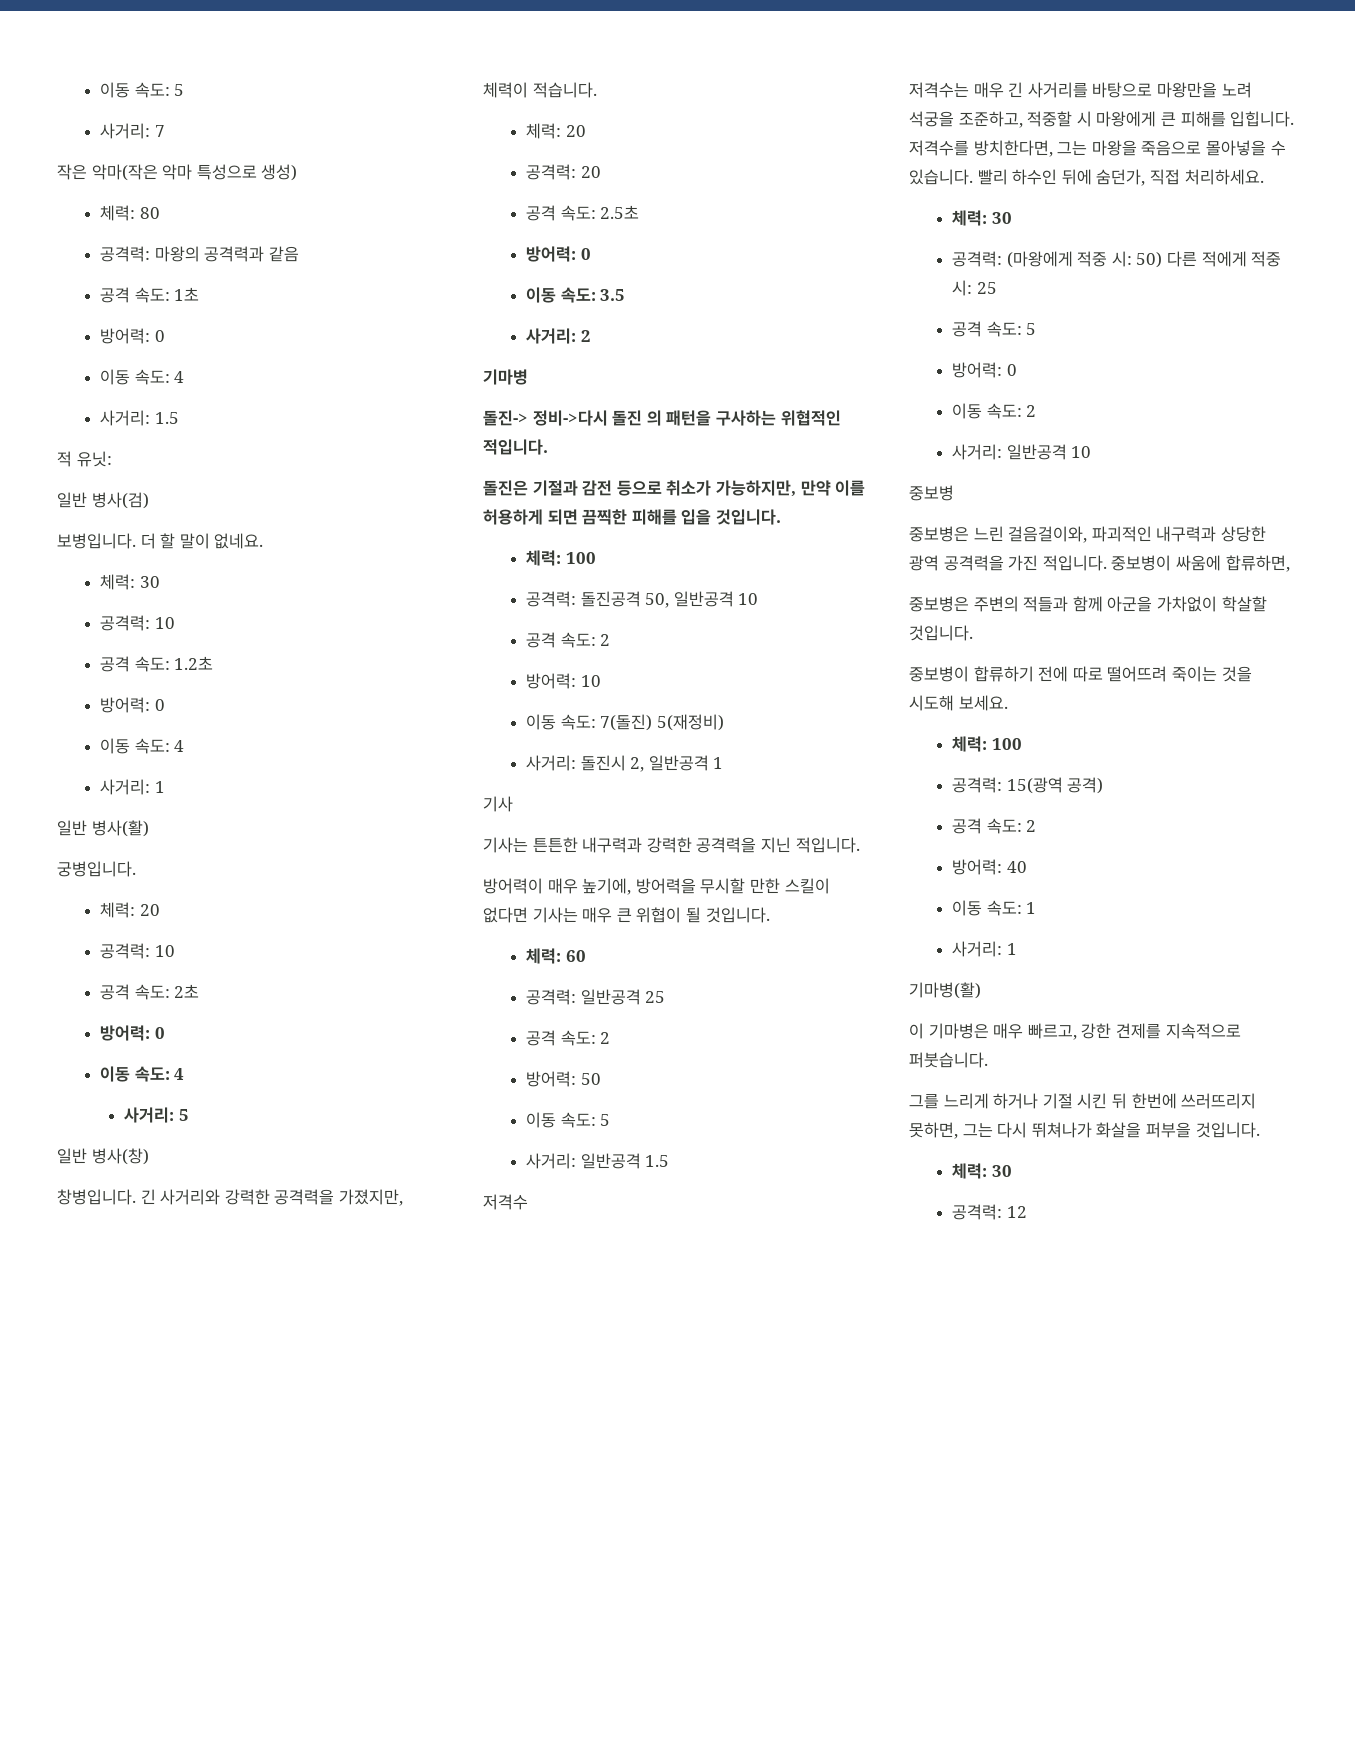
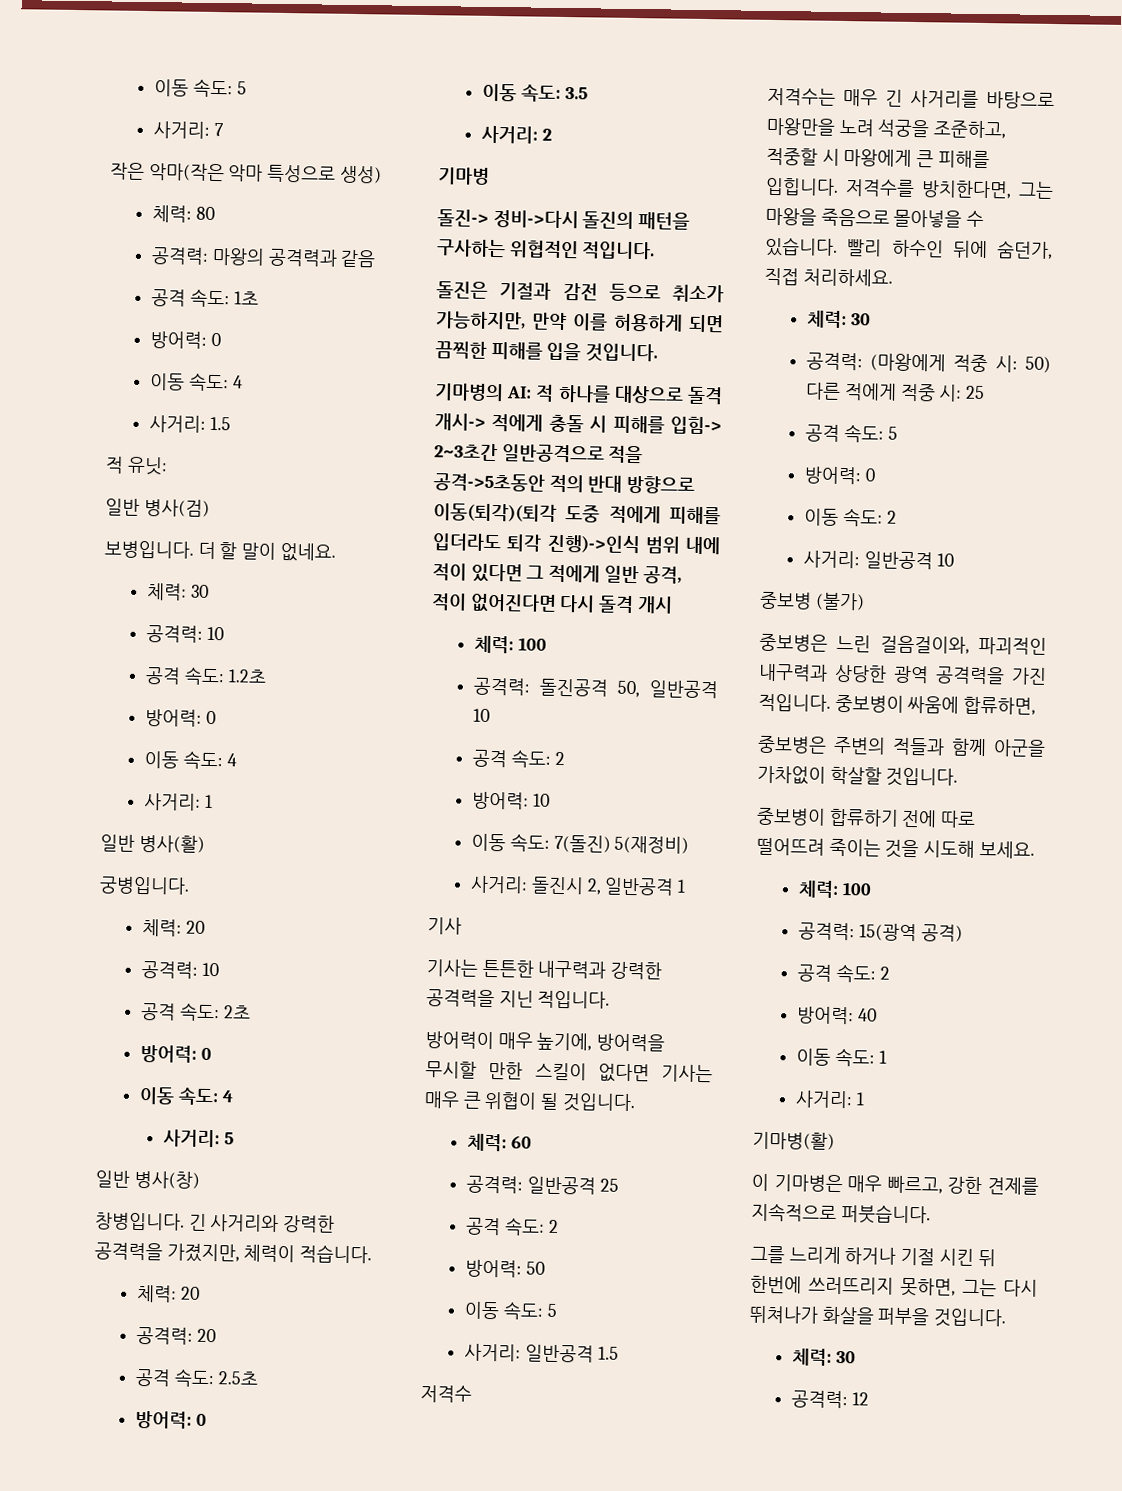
- 돌진-> 정비->다시 돌진 의 패턴을 구사하는 위협적인 적입니다.
+ 돌진-> 정비->다시 돌진의 패턴을 구사하는 위협적인 적입니다.
+ 기마병의 AI: 적 하나를 대상으로 돌격 개시-> 적에게 충돌 시 피해를 입힘-> 2~3초간 일반공격으로 적을 공격->5초동안 적의 반대 방향으로 이동(퇴각)(퇴각 도중 적에게 피해를 입더라도 퇴각 진행)->인식 범위 내에 적이 있다면 그 적에게 일반 공격, 적이 없어진다면 다시 돌격 개시
- 중보병
+ 중보병 (불가)

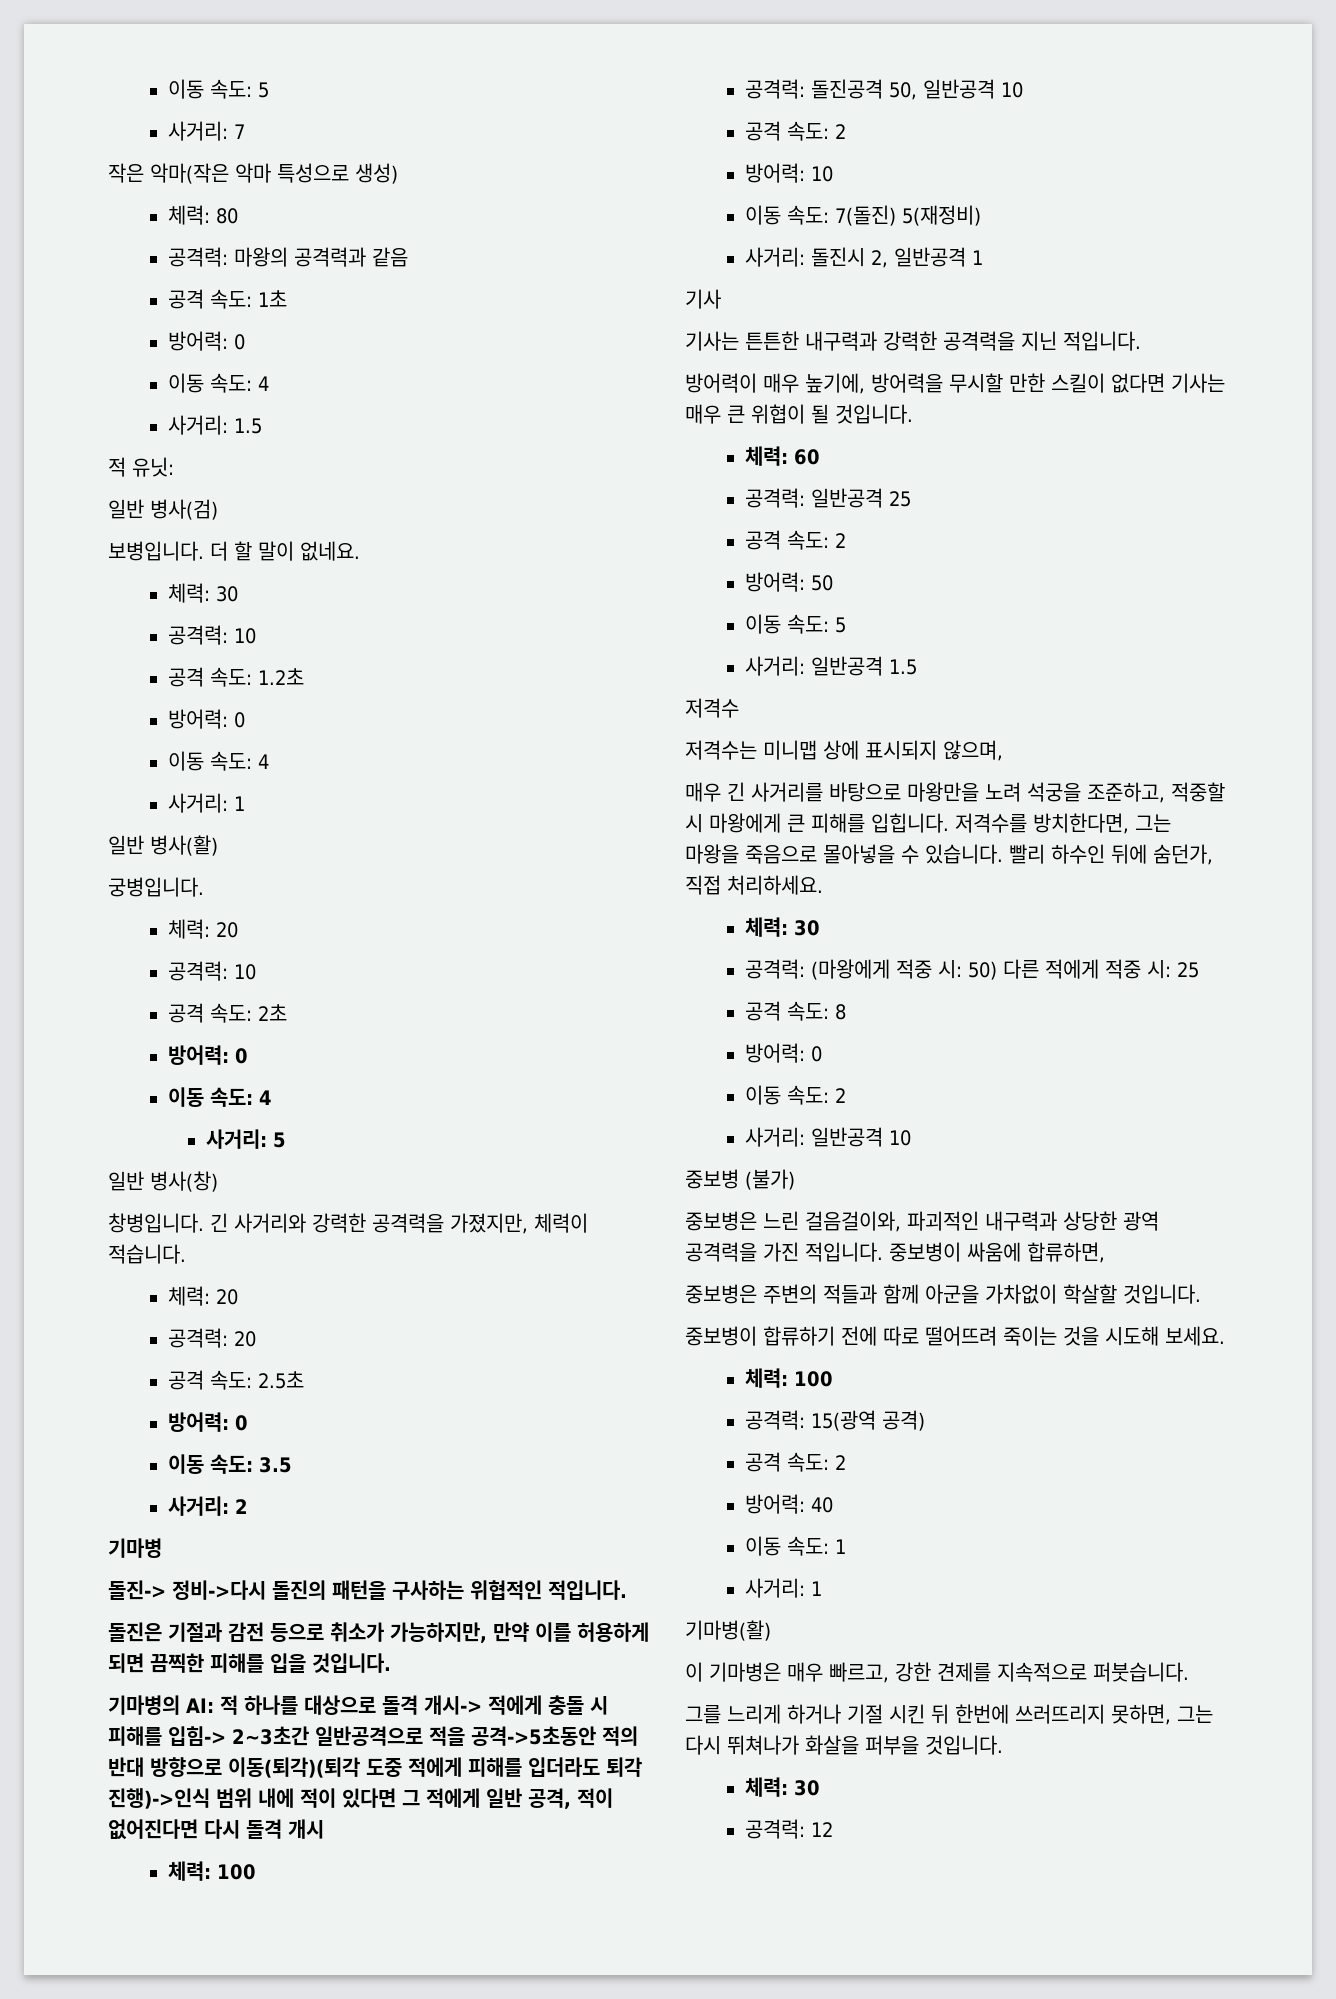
- 저격수는 매우 긴 사거리를 바탕으로 마왕만을 노려 석궁을 조준하고, 적중할 시 마왕에게 큰 피해를 입힙니다.
+ 저격수는 미니맵 상에 표시되지 않으며,
+ 매우 긴 사거리를 바탕으로 마왕만을 노려 석궁을 조준하고, 적중할 시 마왕에게 큰 피해를 입힙니다.
- 공격 속도: 5
+ 공격 속도: 8

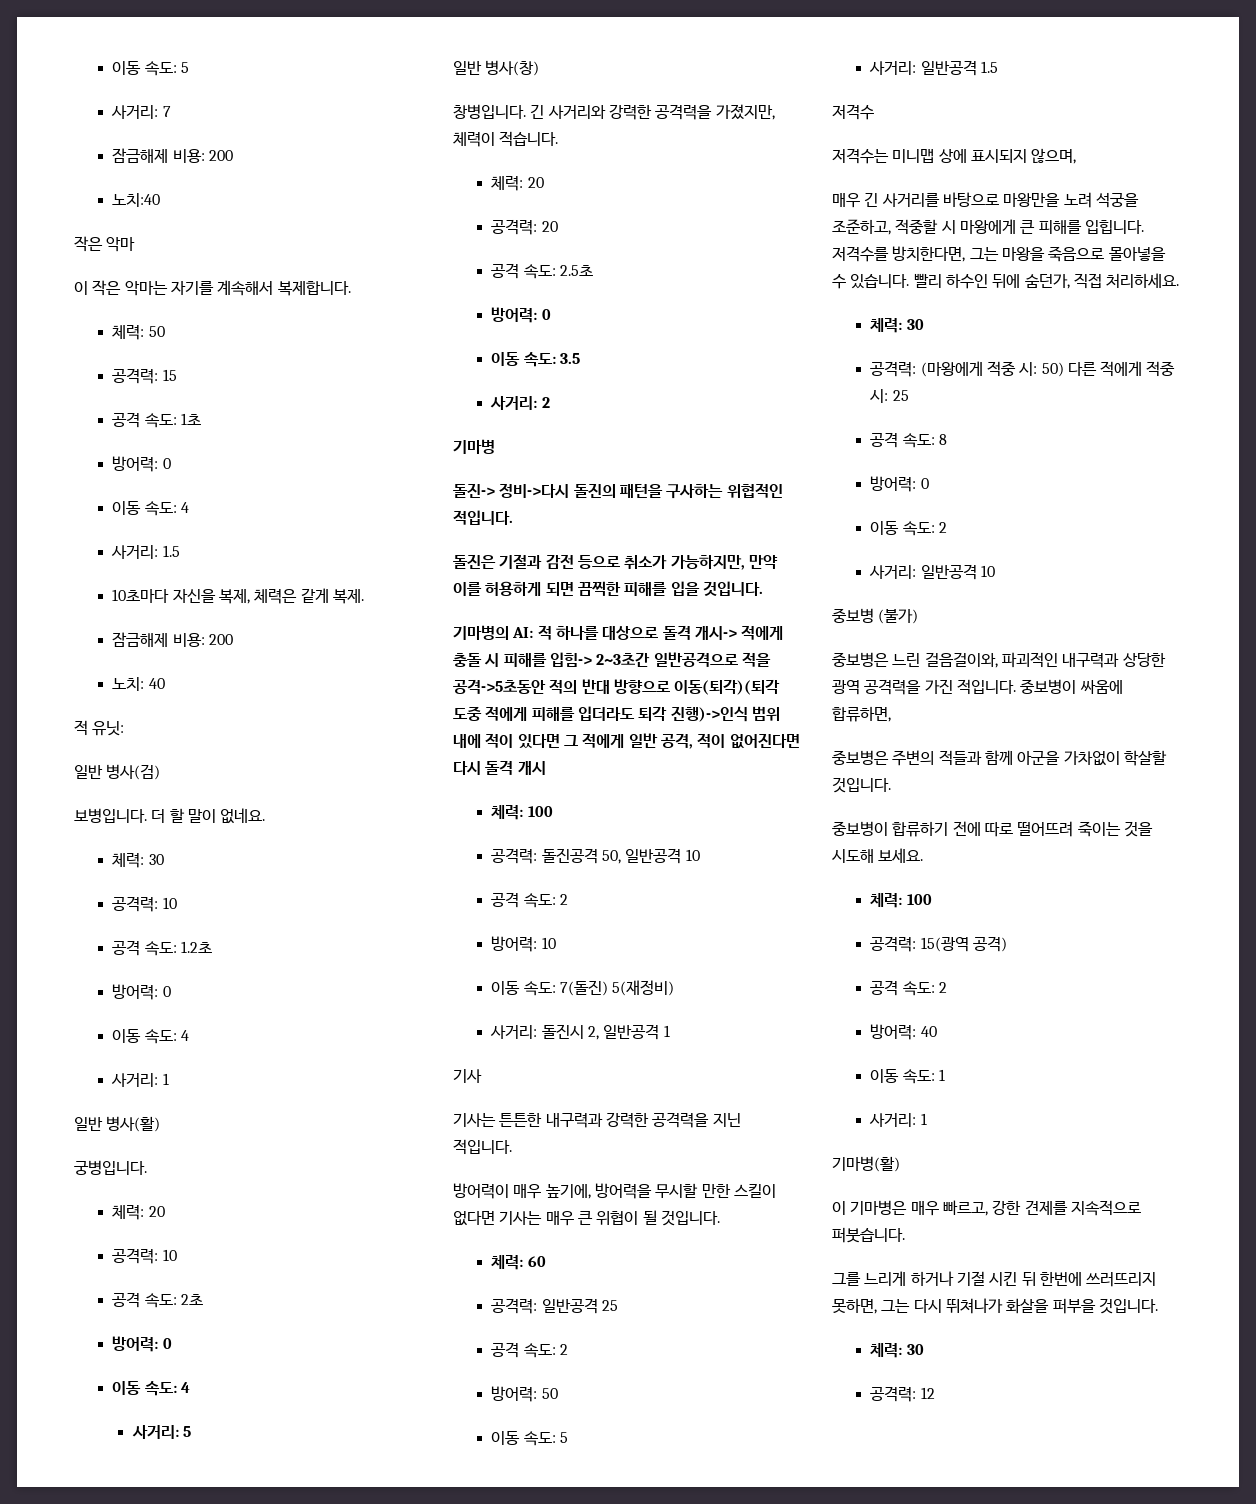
  사거리: 7
- 작은 악마(작은 악마 특성으로 생성)
- 체력: 80
- 공격력: 마왕의 공격력과 같음
+ 잠금해제 비용: 200
+ 노치:40
+ 작은 악마
+ 이 작은 악마는 자기를 계속해서 복제합니다.
+ 체력: 50
+ 공격력: 15
+ 10초마다 자신을 복제, 체력은 같게 복제.
+ 잠금해제 비용: 200
+ 노치: 40

